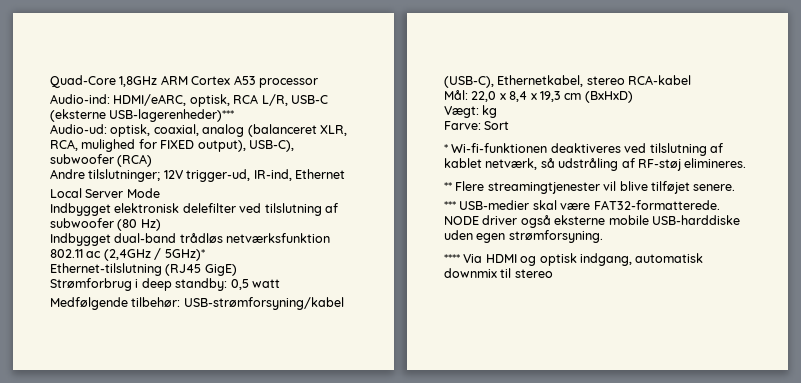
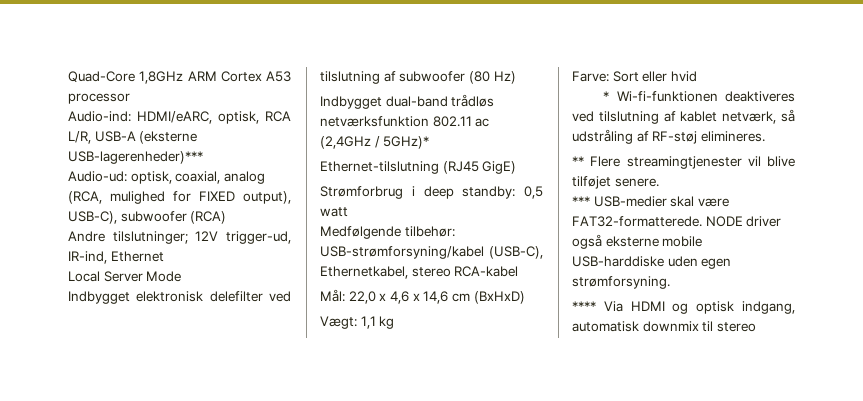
- Audio-ind: HDMI/eARC, optisk, RCA L/R, USB-C (eksterne USB-lagerenheder)***
+ Audio-ind: HDMI/eARC, optisk, RCA L/R, USB-A (eksterne USB-lagerenheder)***
- Audio-ud: optisk, coaxial, analog (balanceret XLR, RCA, mulighed for FIXED output), USB-C), subwoofer (RCA)
+ Audio-ud: optisk, coaxial, analog (RCA, mulighed for FIXED output), USB-C), subwoofer (RCA)
- Mål: 22,0 x 8,4 x 19,3 cm (BxHxD)
+ Mål: 22,0 x 4,6 x 14,6 cm (BxHxD)
- Vægt: kg
+ Vægt: 1,1 kg
- Farve: Sort
+ Farve: Sort eller hvid

